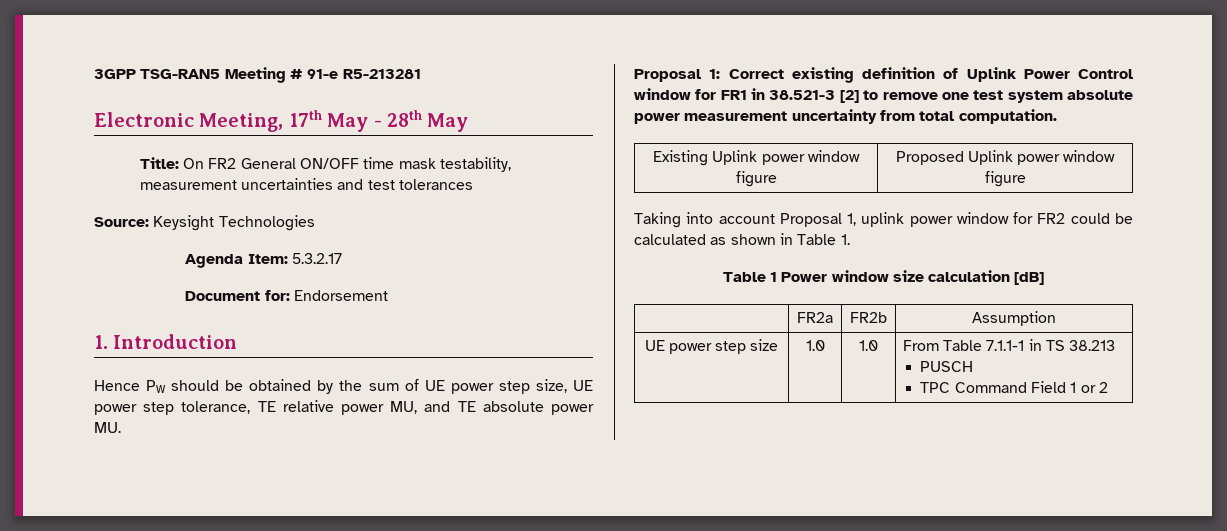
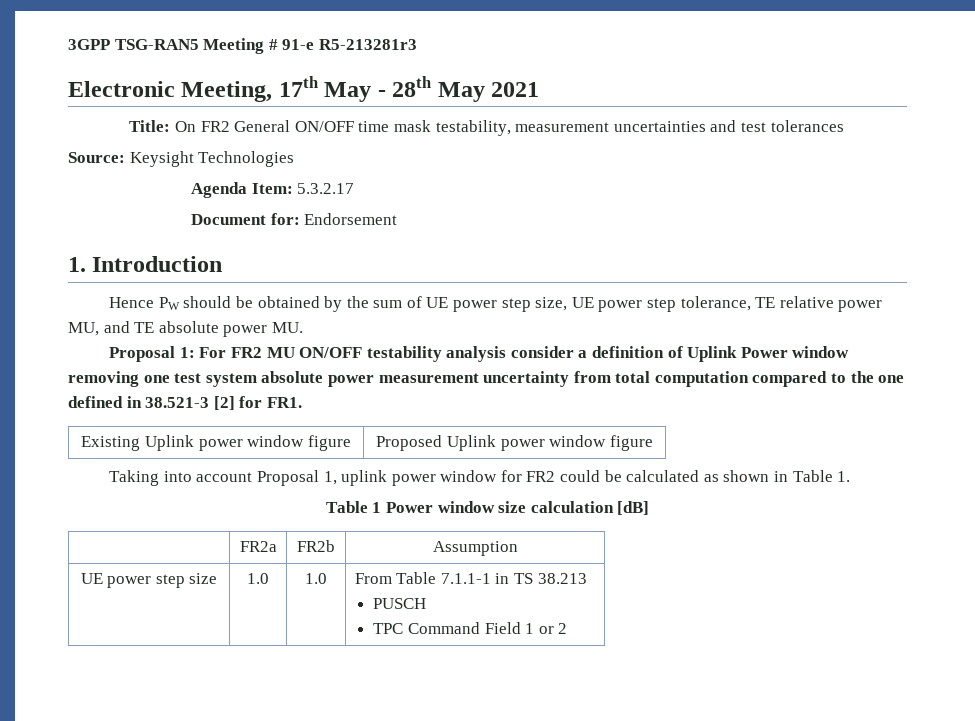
- 3GPP TSG-RAN5 Meeting # 91-e R5-213281
+ 3GPP TSG-RAN5 Meeting # 91-e R5-213281r3
- Electronic Meeting, 17th May - 28th May
+ Electronic Meeting, 17th May - 28th May 2021
- Proposal 1: Correct existing definition of Uplink Power Control window for FR1 in 38.521-3 [2] to remove one test system absolute power measurement uncertainty from total computation.
+ Proposal 1: For FR2 MU ON/OFF testability analysis consider a definition of Uplink Power window removing one test system absolute power measurement uncertainty from total computation compared to the one defined in 38.521-3 [2] for FR1.

